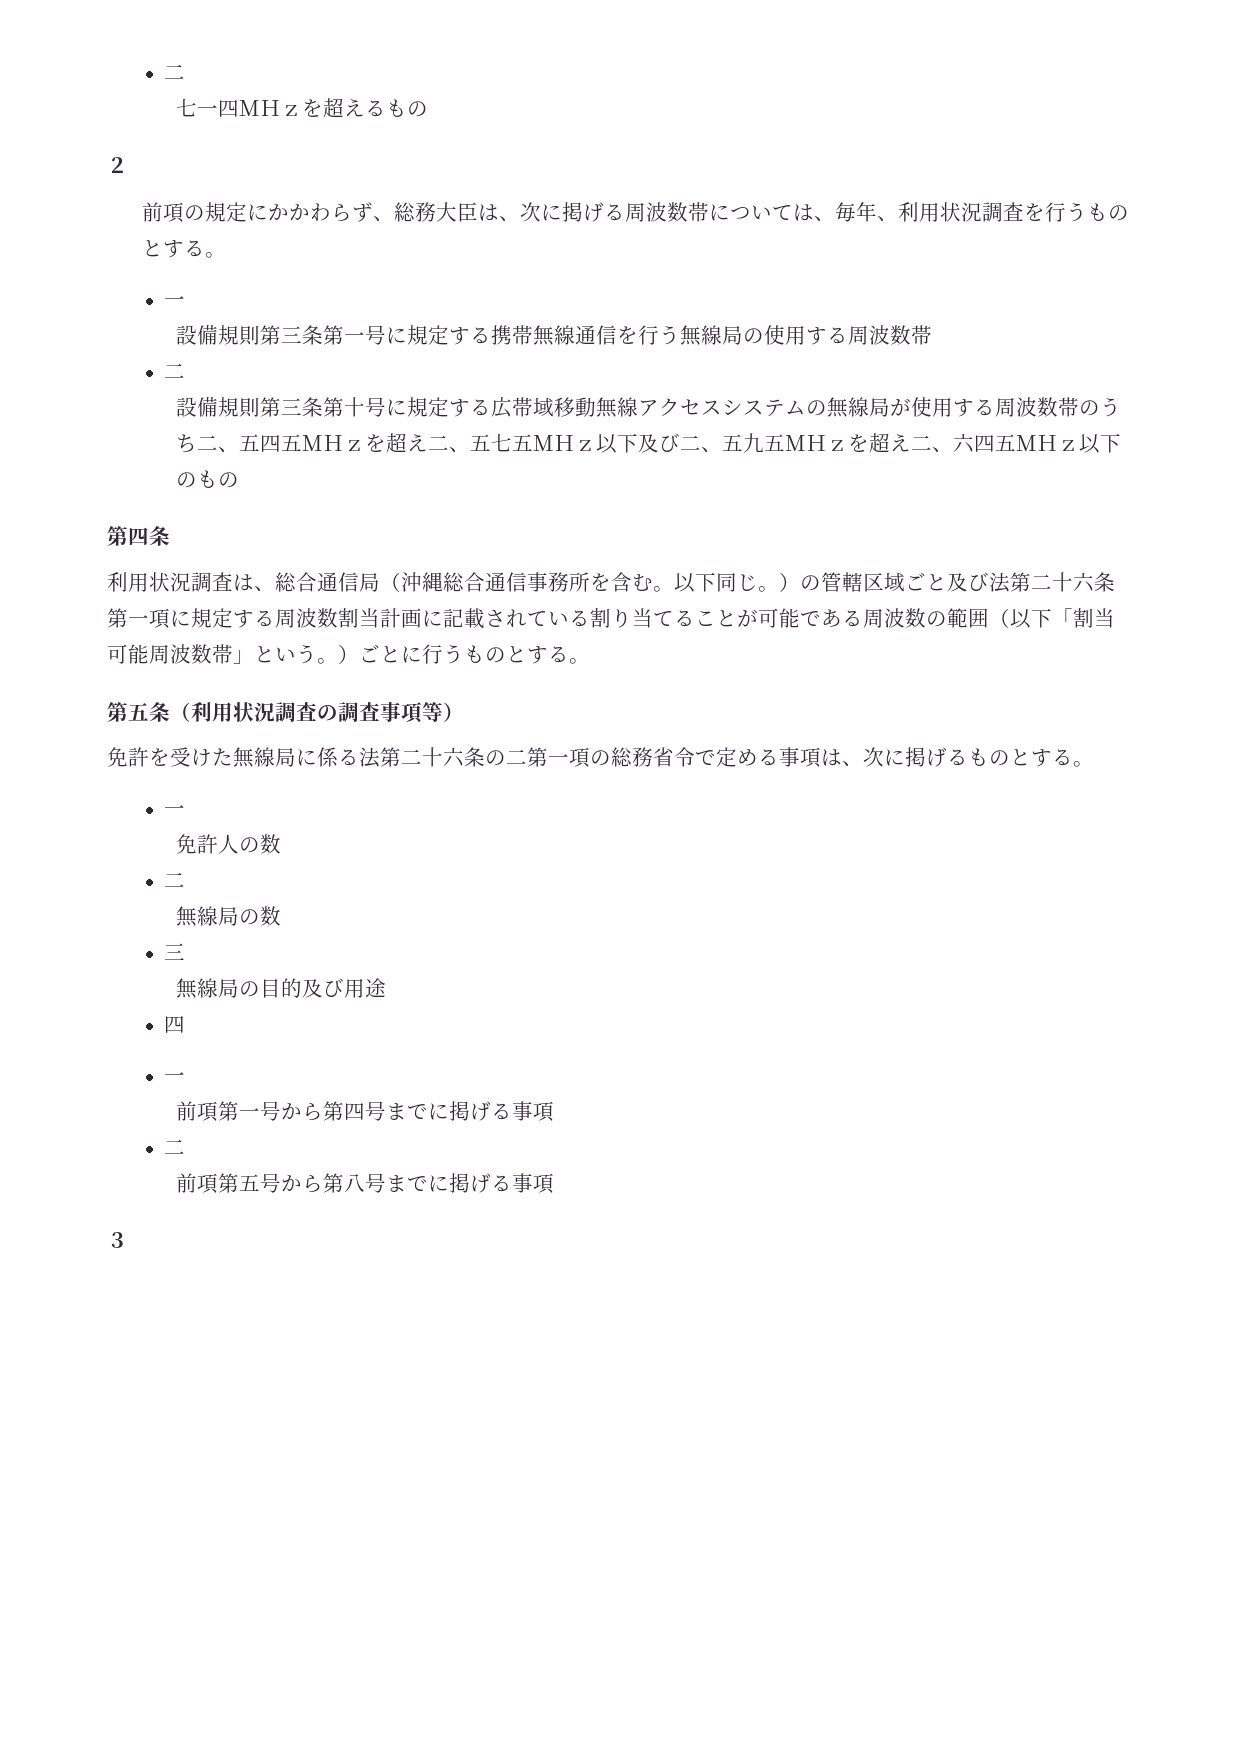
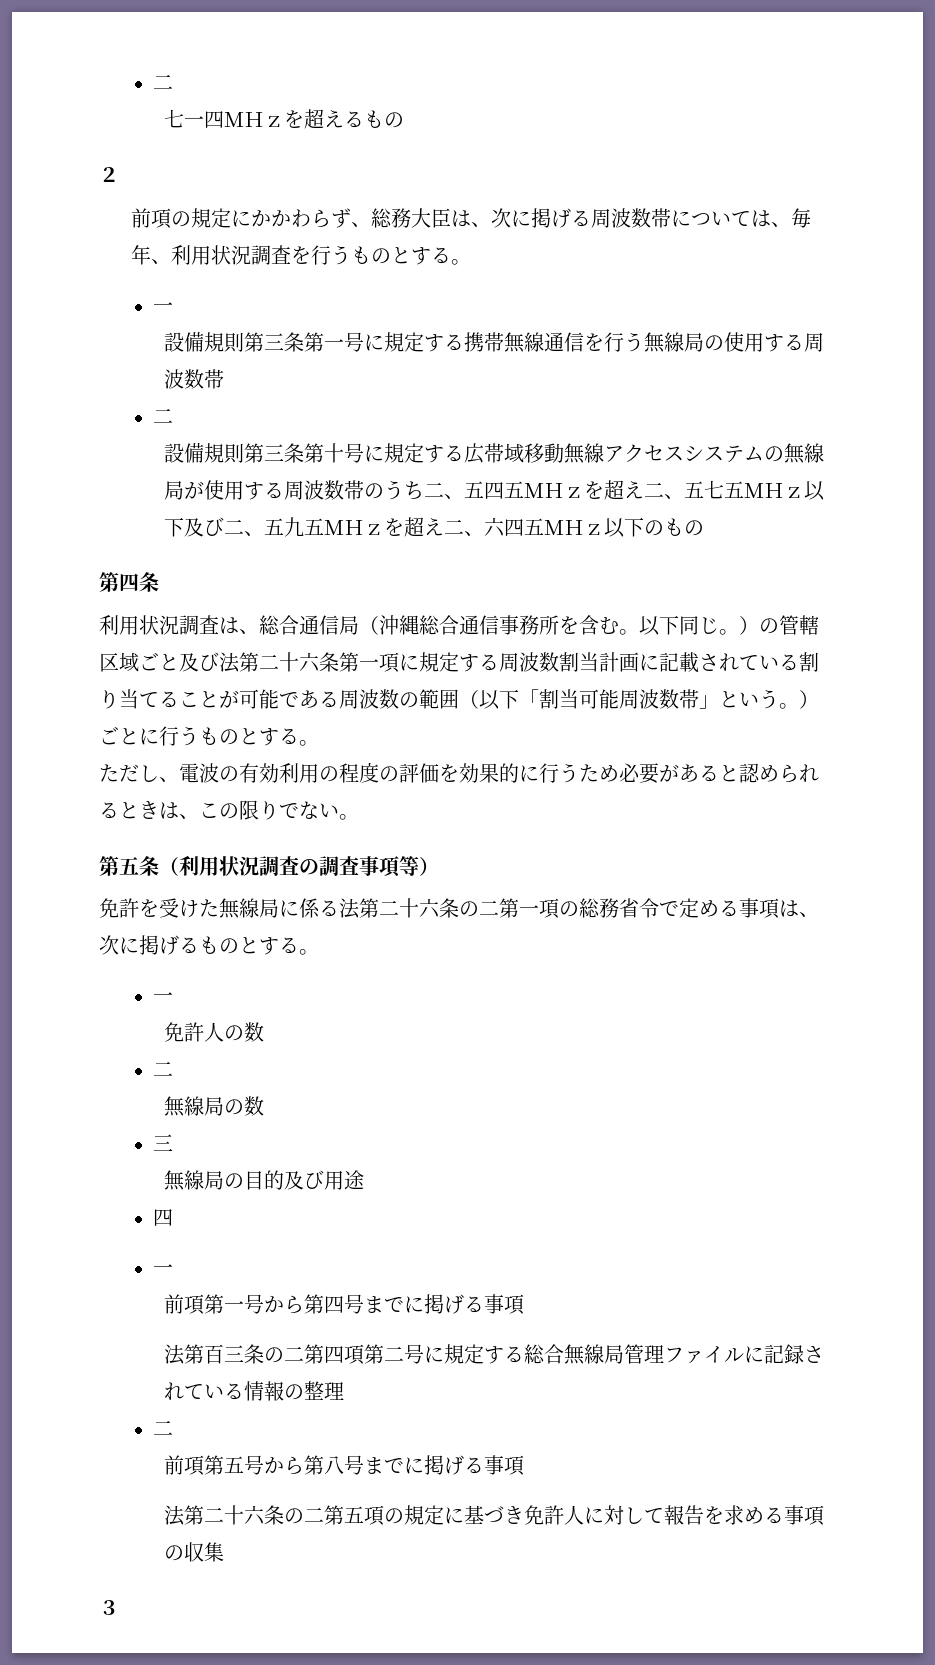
+ ただし、電波の有効利用の程度の評価を効果的に行うため必要があると認められるときは、この限りでない。
+ 法第百三条の二第四項第二号に規定する総合無線局管理ファイルに記録されている情報の整理
+ 法第二十六条の二第五項の規定に基づき免許人に対して報告を求める事項の収集

